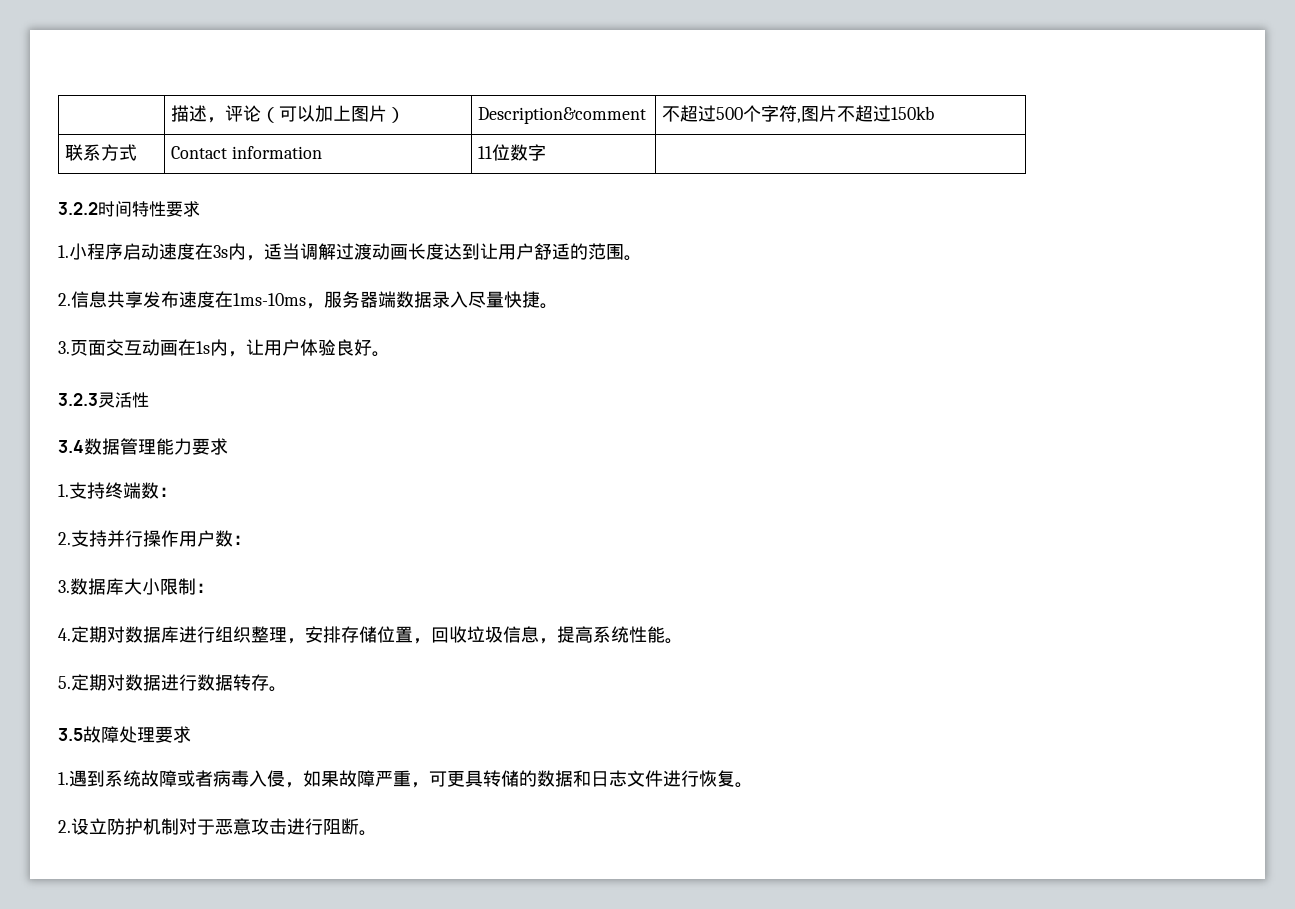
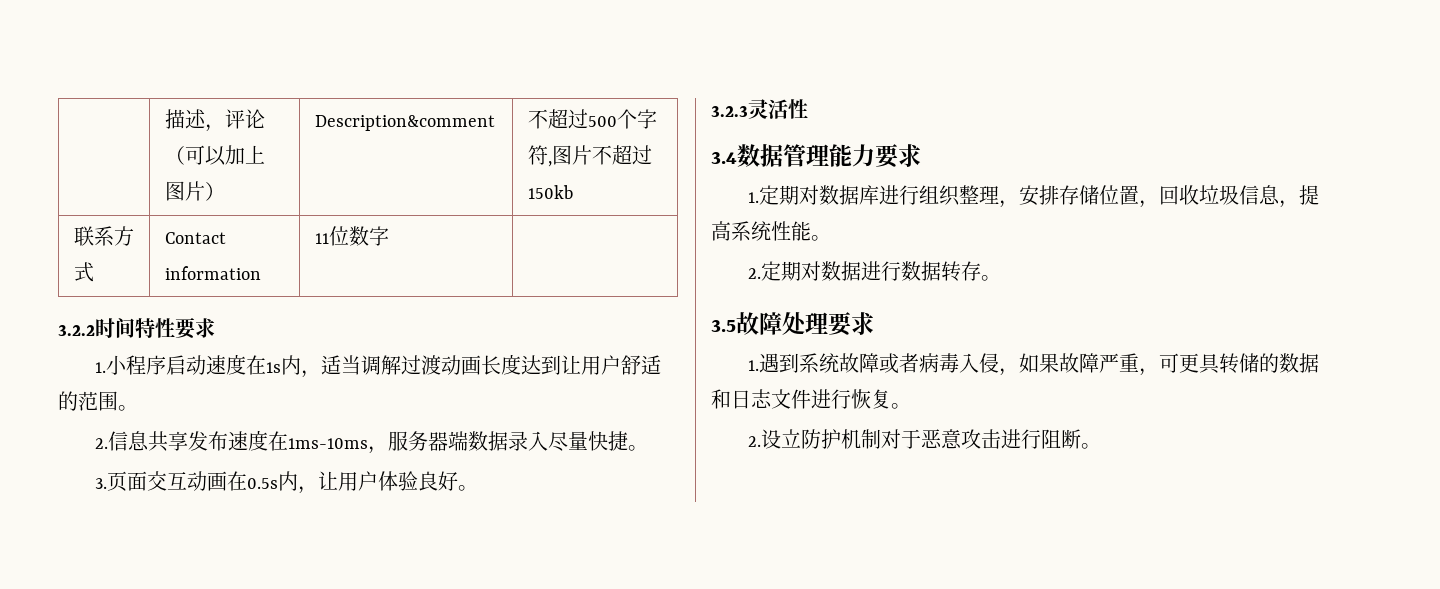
- 1.小程序启动速度在3s内，适当调解过渡动画长度达到让用户舒适的范围。
+ 1.小程序启动速度在1s内，适当调解过渡动画长度达到让用户舒适的范围。
- 3.页面交互动画在1s内，让用户体验良好。
+ 3.页面交互动画在0.5s内，让用户体验良好。
- 1.支持终端数：
- 2.支持并行操作用户数：
- 3.数据库大小限制：
- 4.定期对数据库进行组织整理，安排存储位置，回收垃圾信息，提高系统性能。
+ 1.定期对数据库进行组织整理，安排存储位置，回收垃圾信息，提高系统性能。
- 5.定期对数据进行数据转存。
+ 2.定期对数据进行数据转存。

